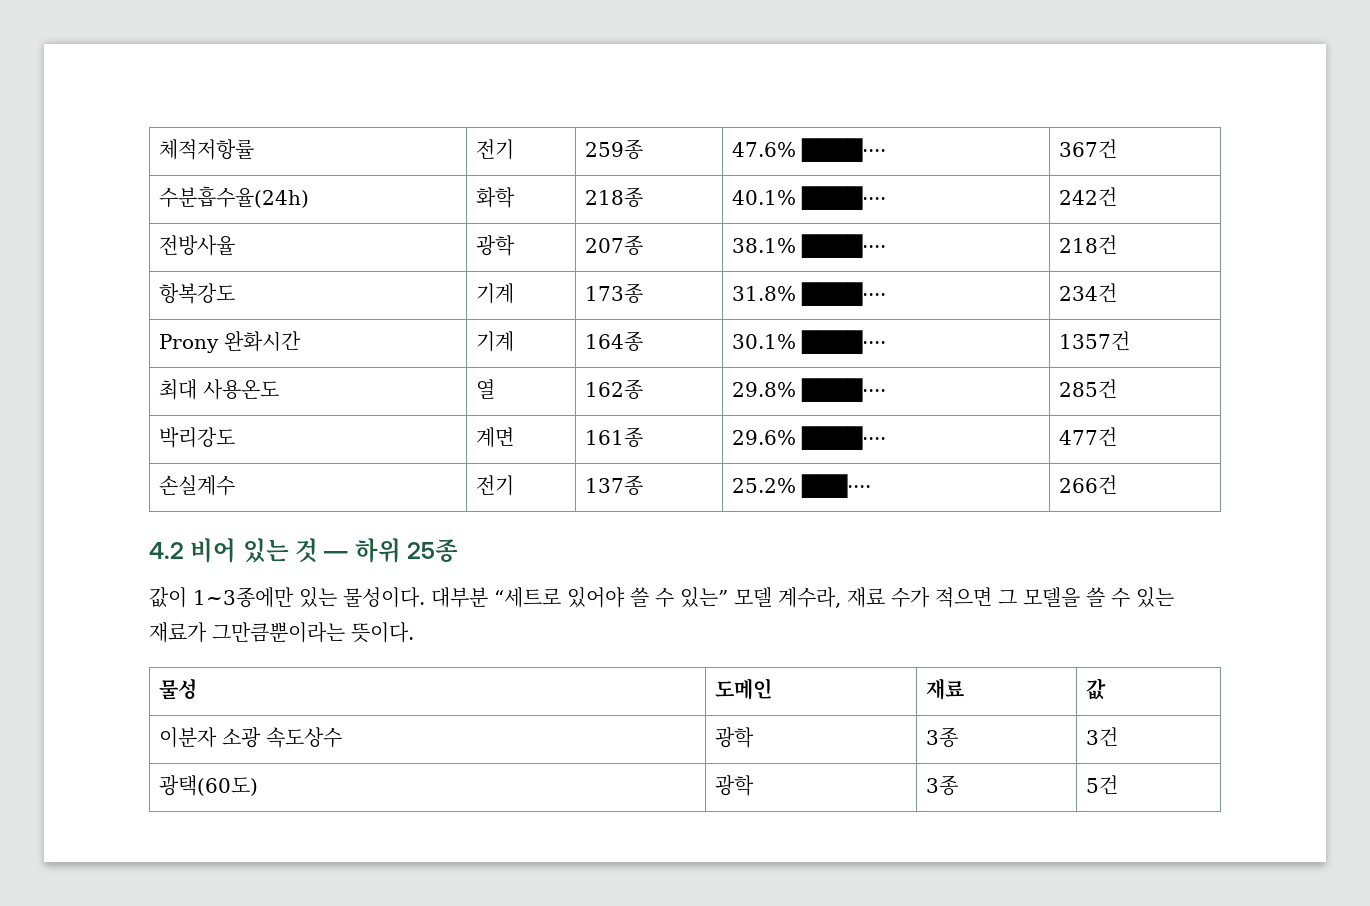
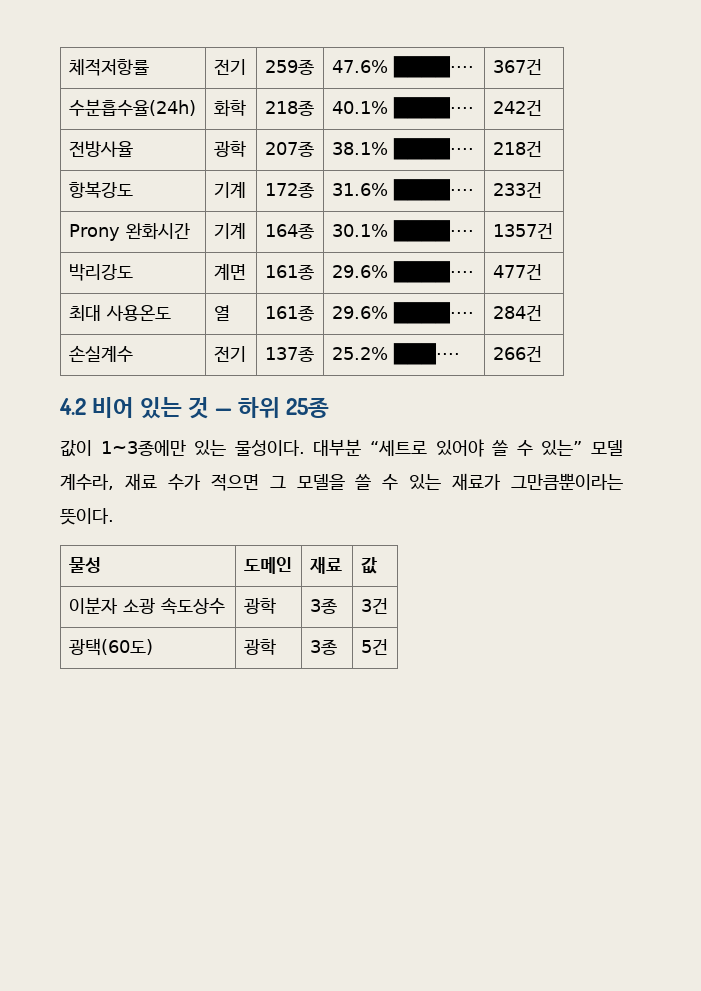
- 항복강도 | 기계 | 173종 | 31.8% ████···· | 234건
+ 항복강도 | 기계 | 172종 | 31.6% ████···· | 233건
- 최대 사용온도 | 열 | 162종 | 29.8% ████···· | 285건
+ 최대 사용온도 | 열 | 161종 | 29.6% ████···· | 284건

